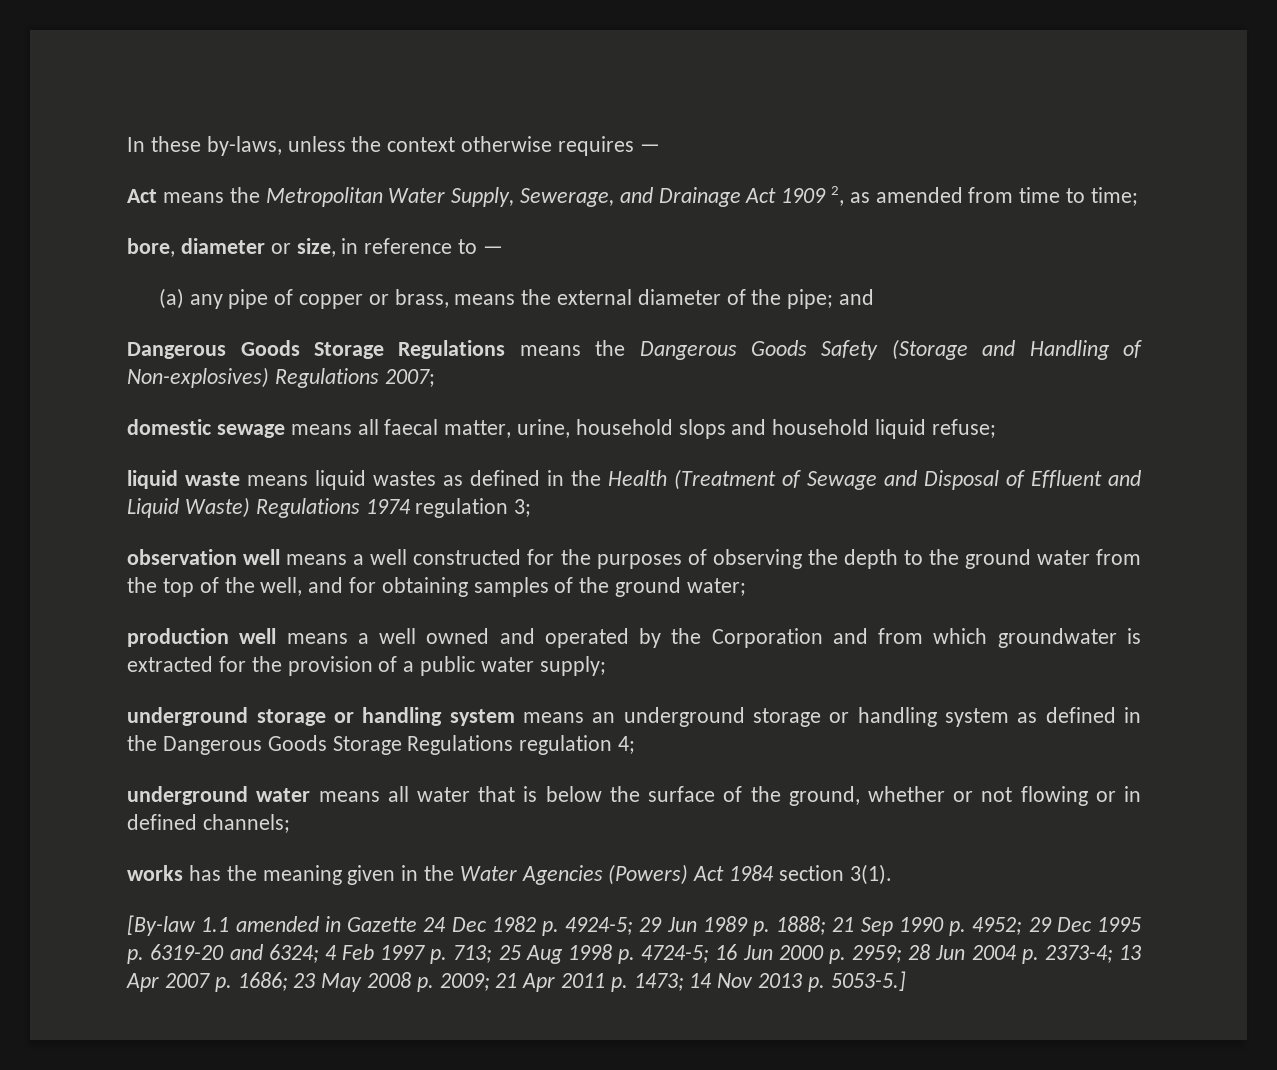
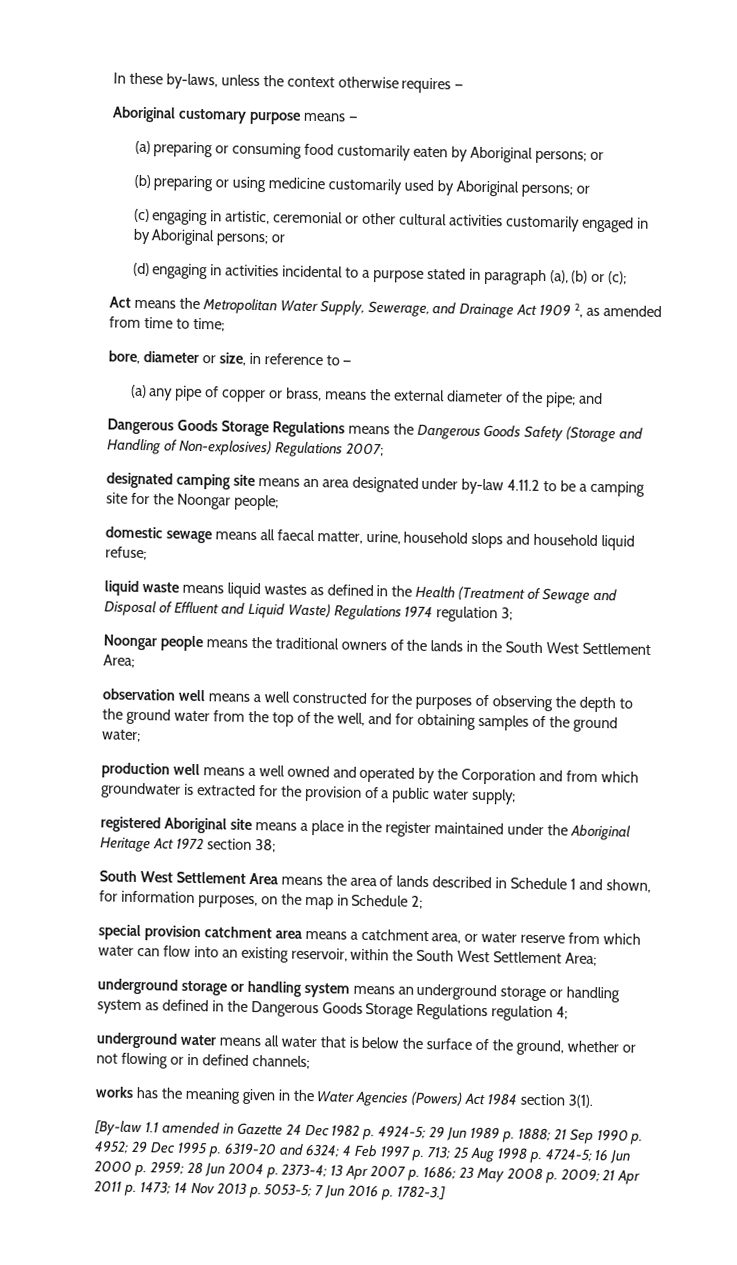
+ Aboriginal customary purpose means —
+ (a) preparing or consuming food customarily eaten by Aboriginal persons; or
+ (b) preparing or using medicine customarily used by Aboriginal persons; or
+ (c) engaging in artistic, ceremonial or other cultural activities customarily engaged in by Aboriginal persons; or
+ (d) engaging in activities incidental to a purpose stated in paragraph (a), (b) or (c);
+ designated camping site means an area designated under by-law 4.11.2 to be a camping site for the Noongar people;
+ Noongar people means the traditional owners of the lands in the South West Settlement Area;
+ registered Aboriginal site means a place in the register maintained under the Aboriginal Heritage Act 1972 section 38;
+ South West Settlement Area means the area of lands described in Schedule 1 and shown, for information purposes, on the map in Schedule 2;
+ special provision catchment area means a catchment area, or water reserve from which water can flow into an existing reservoir, within the South West Settlement Area;
- 14 Nov 2013 p. 5053-5.]
+ 14 Nov 2013 p. 5053-5; 7 Jun 2016 p. 1782-3.]

